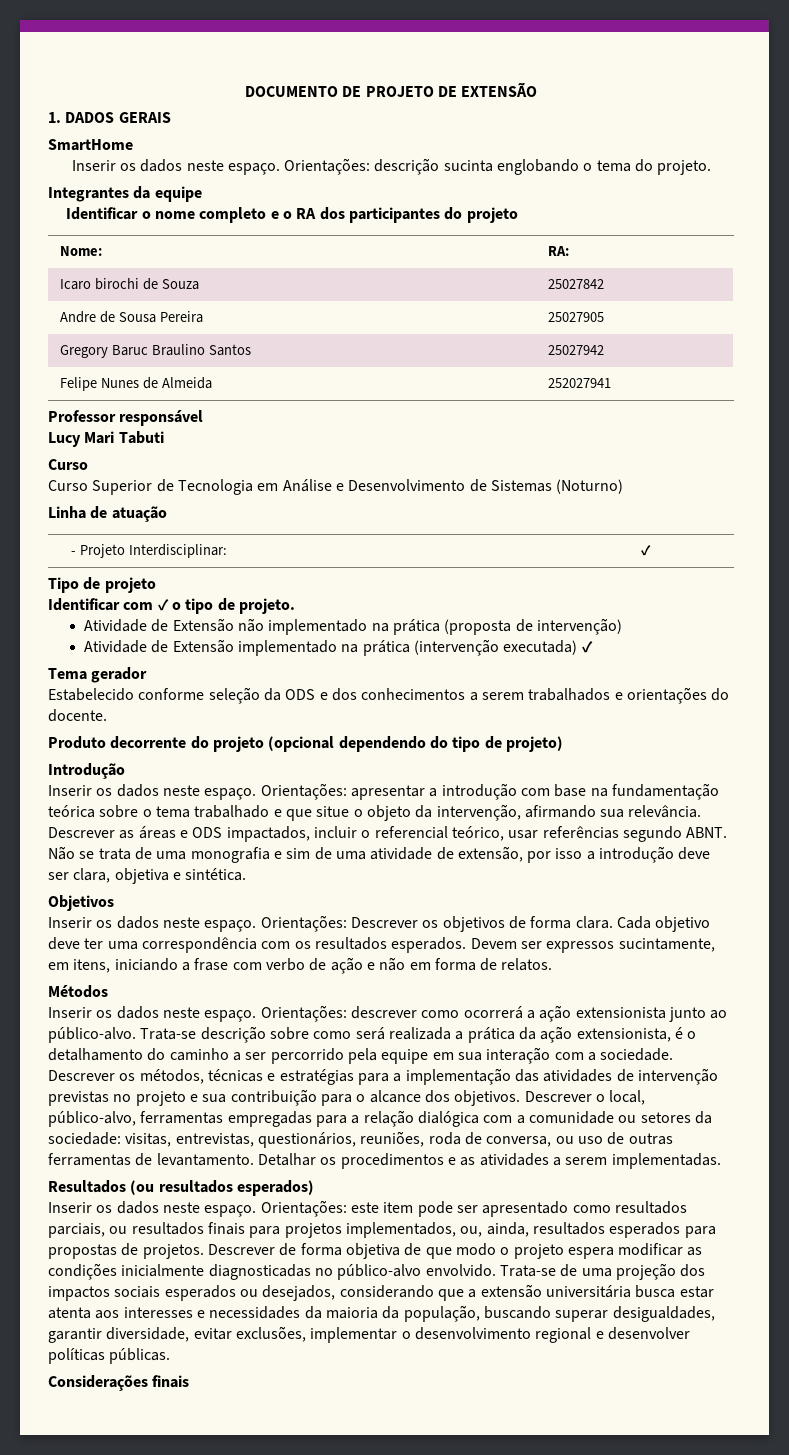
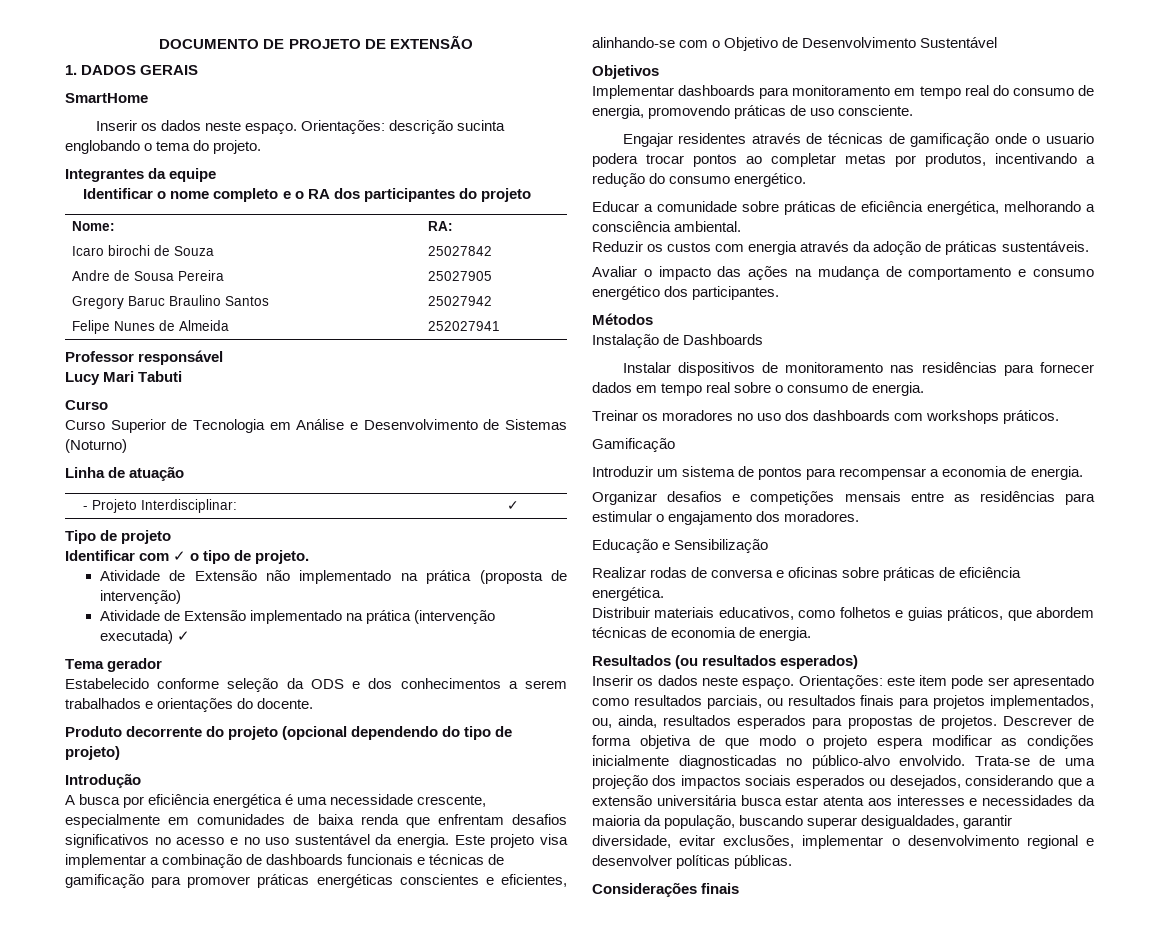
- Inserir os dados neste espaço. Orientações: apresentar a introdução com base na fundamentação teórica sobre o tema trabalhado e que situe o objeto da intervenção, afirmando sua relevância. Descrever as áreas e ODS impactados, incluir o referencial teórico, usar referências segundo ABNT. Não se trata de uma monografia e sim de uma atividade de extensão, por isso a introdução deve ser clara, objetiva e sintética.
+ A busca por eficiência energética é uma necessidade crescente, especialmente em comunidades de baixa renda que enfrentam desafios significativos no acesso e no uso sustentável da energia. Este projeto visa implementar a combinação de dashboards funcionais e técnicas de gamificação para promover práticas energéticas conscientes e eficientes, alinhando-se com o Objetivo de Desenvolvimento Sustentável
  Objetivos
- Inserir os dados neste espaço. Orientações: Descrever os objetivos de forma clara. Cada objetivo deve ter uma correspondência com os resultados esperados. Devem ser expressos sucintamente, em itens, iniciando a frase com verbo de ação e não em forma de relatos.
+ Implementar dashboards para monitoramento em tempo real do consumo de energia, promovendo práticas de uso consciente.
+ Engajar residentes através de técnicas de gamificação onde o usuario podera trocar pontos ao completar metas por produtos, incentivando a redução do consumo energético.
+ Educar a comunidade sobre práticas de eficiência energética, melhorando a consciência ambiental.
+ Reduzir os custos com energia através da adoção de práticas sustentáveis.
+ Avaliar o impacto das ações na mudança de comportamento e consumo energético dos participantes.
  Métodos
- Inserir os dados neste espaço. Orientações: descrever como ocorrerá a ação extensionista junto ao público-alvo. Trata-se descrição sobre como será realizada a prática da ação extensionista, é o detalhamento do caminho a ser percorrido pela equipe em sua interação com a sociedade. Descrever os métodos, técnicas e estratégias para a implementação das atividades de intervenção previstas no projeto e sua contribuição para o alcance dos objetivos. Descrever o local, público-alvo, ferramentas empregadas para a relação dialógica com a comunidade ou setores da sociedade: visitas, entrevistas, questionários, reuniões, roda de conversa, ou uso de outras ferramentas de levantamento. Detalhar os procedimentos e as atividades a serem implementadas.
+ Instalação de Dashboards
+ Instalar dispositivos de monitoramento nas residências para fornecer dados em tempo real sobre o consumo de energia.
+ Treinar os moradores no uso dos dashboards com workshops práticos.
+ Gamificação
+ Introduzir um sistema de pontos para recompensar a economia de energia.
+ Organizar desafios e competições mensais entre as residências para estimular o engajamento dos moradores.
+ Educação e Sensibilização
+ Realizar rodas de conversa e oficinas sobre práticas de eficiência energética.
+ Distribuir materiais educativos, como folhetos e guias práticos, que abordem técnicas de economia de energia.

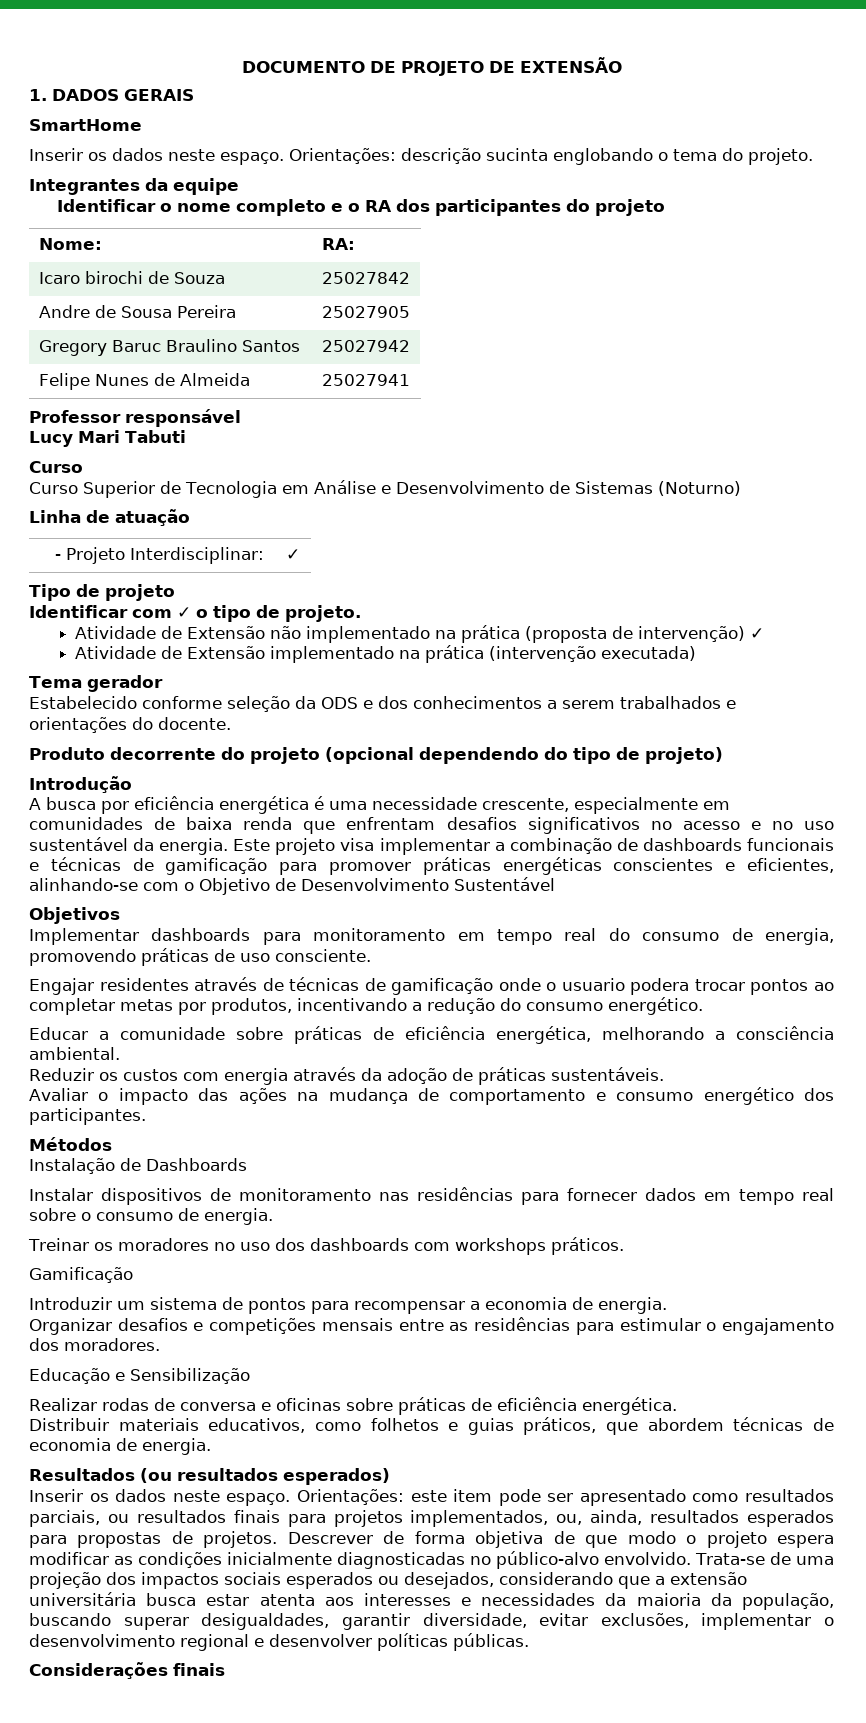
- Felipe Nunes de Almeida | 252027941
+ Felipe Nunes de Almeida | 25027941
- Atividade de Extensão não implementado na prática (proposta de intervenção)
+ Atividade de Extensão não implementado na prática (proposta de intervenção) ✓
- Atividade de Extensão implementado na prática (intervenção executada) ✓
+ Atividade de Extensão implementado na prática (intervenção executada)

